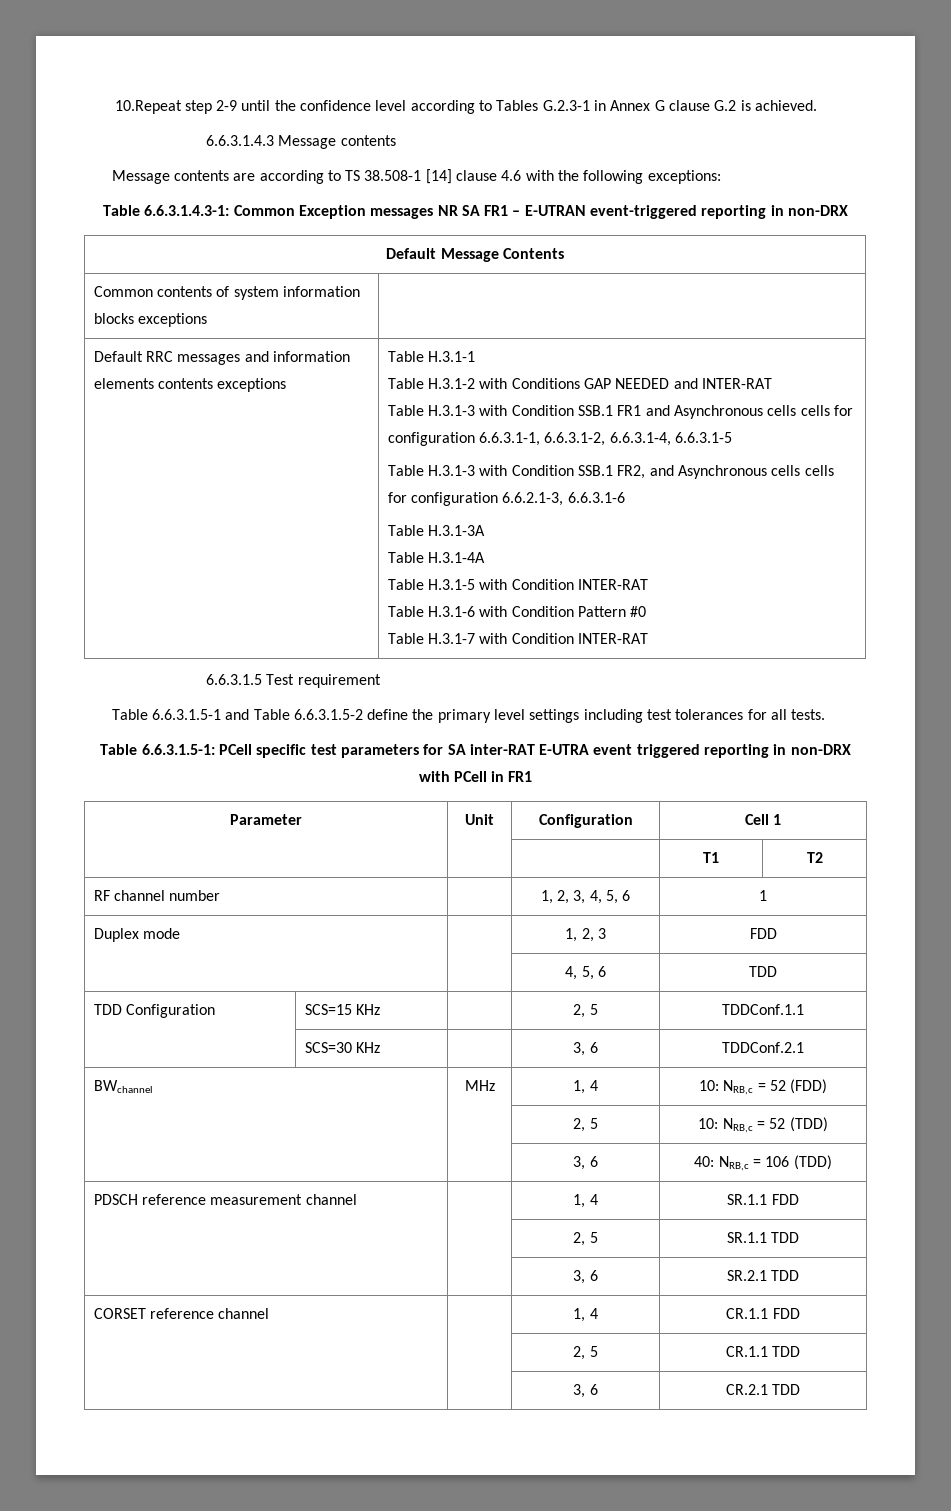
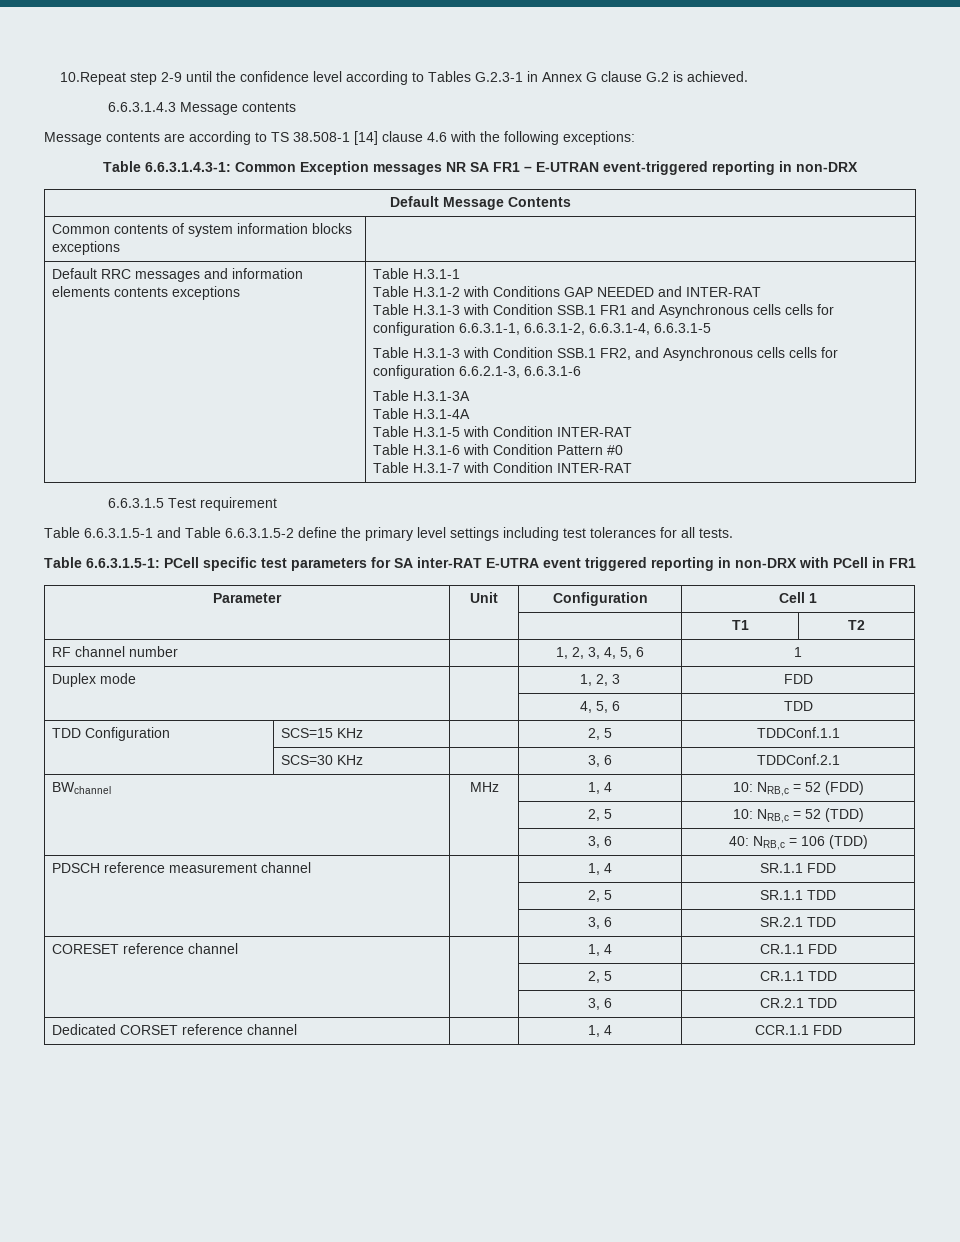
- CORSET reference channel | | 1, 4 | CR.1.1 FDD
+ CORESET reference channel | | 1, 4 | CR.1.1 FDD
+ Dedicated CORSET reference channel | | 1, 4 | CCR.1.1 FDD

